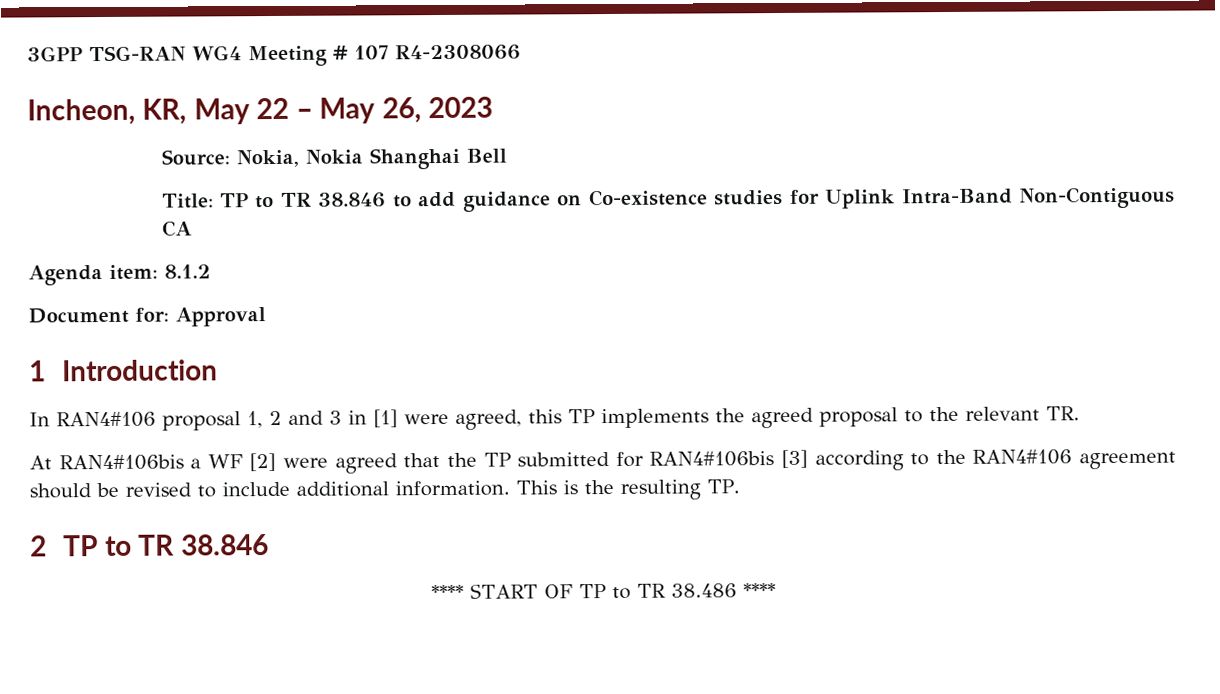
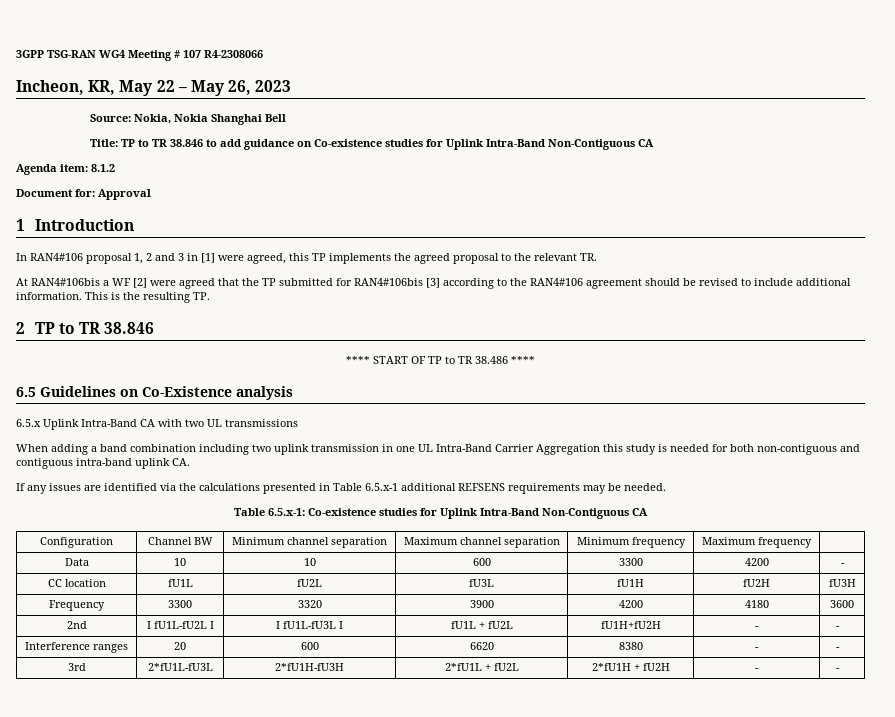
+ 6.5 Guidelines on Co-Existence analysis
+ 6.5.x Uplink Intra-Band CA with two UL transmissions
+ When adding a band combination including two uplink transmission in one UL Intra-Band Carrier Aggregation this study is needed for both non-contiguous and contiguous intra-band uplink CA.
+ If any issues are identified via the calculations presented in Table 6.5.x-1 additional REFSENS requirements may be needed.
+ Table 6.5.x-1: Co-existence studies for Uplink Intra-Band Non-Contiguous CA
+ Configuration | Channel BW | Minimum channel separation | Maximum channel separation | Minimum frequency | Maximum frequency |
+ Data | 10 | 10 | 600 | 3300 | 4200 | -
+ CC location | fU1L | fU2L | fU3L | fU1H | fU2H | fU3H
+ Frequency | 3300 | 3320 | 3900 | 4200 | 4180 | 3600
+ 2nd | I fU1L-fU2L I | I fU1L-fU3L I | fU1L + fU2L | fU1H+fU2H | - | -
+ Interference ranges | 20 | 600 | 6620 | 8380 | - | -
+ 3rd | 2*fU1L-fU3L | 2*fU1H-fU3H | 2*fU1L + fU2L | 2*fU1H + fU2H | - | -

